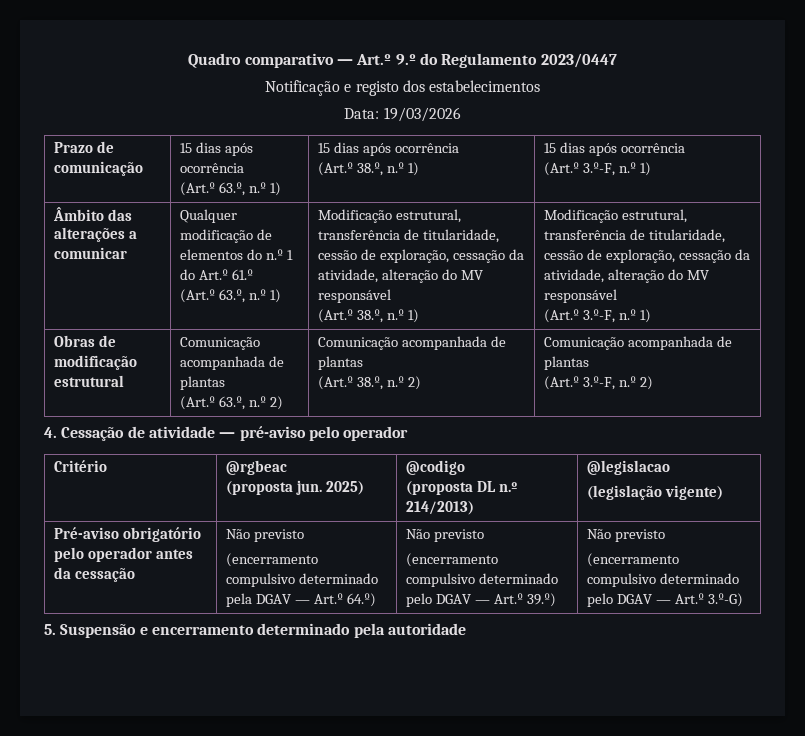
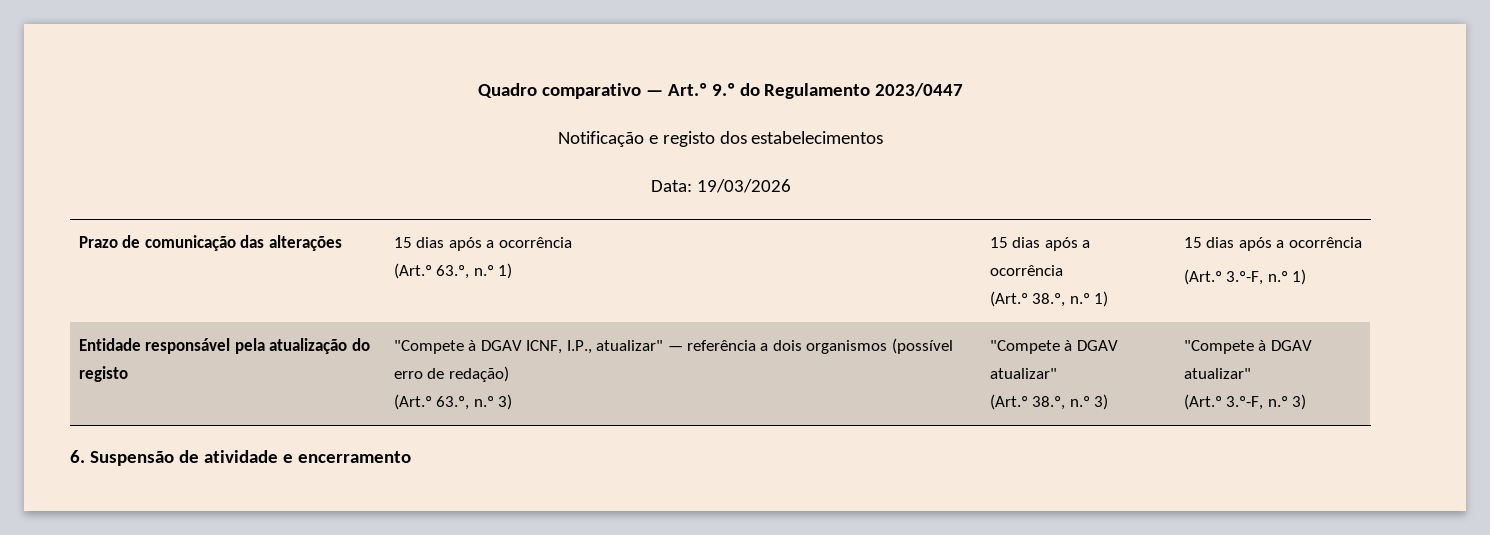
- Prazo de comunicação | 15 dias após ocorrência
- (Art.º 63.º, n.º 1) | 15 dias após ocorrência
- (Art.º 38.º, n.º 1) | 15 dias após ocorrência
+ Prazo de comunicação das alterações | 15 dias após a ocorrência
+ (Art.º 63.º, n.º 1) | 15 dias após a ocorrência
+ (Art.º 38.º, n.º 1) | 15 dias após a ocorrência
- Âmbito das alterações a comunicar | Qualquer modificação de elementos do n.º 1 do Art.º 61.º
- (Art.º 63.º, n.º 1) | Modificação estrutural, transferência de titularidade, cessão de exploração, cessação da atividade, alteração do MV responsável
- (Art.º 38.º, n.º 1) | Modificação estrutural, transferência de titularidade, cessão de exploração, cessação da atividade, alteração do MV responsável
- (Art.º 3.º-F, n.º 1)
- Obras de modificação estrutural | Comunicação acompanhada de plantas
- (Art.º 63.º, n.º 2) | Comunicação acompanhada de plantas
- (Art.º 38.º, n.º 2) | Comunicação acompanhada de plantas
- (Art.º 3.º-F, n.º 2)
- 4. Cessação de atividade — pré-aviso pelo operador
- Critério | @rgbeac
- (proposta jun. 2025) | @codigo
- (proposta DL n.º 214/2013) | @legislacao
- (legislação vigente)
- Pré-aviso obrigatório pelo operador antes da cessação | Não previsto
- (encerramento compulsivo determinado pela DGAV — Art.º 64.º) | Não previsto
- (encerramento compulsivo determinado pelo DGAV — Art.º 39.º) | Não previsto
- (encerramento compulsivo determinado pelo DGAV — Art.º 3.º-G)
- 5. Suspensão e encerramento determinado pela autoridade
+ Entidade responsável pela atualização do registo | "Compete à DGAV ICNF, I.P., atualizar" — referência a dois organismos (possível erro de redação)
+ (Art.º 63.º, n.º 3) | "Compete à DGAV atualizar"
+ (Art.º 38.º, n.º 3) | "Compete à DGAV atualizar"
+ (Art.º 3.º-F, n.º 3)
+ 6. Suspensão de atividade e encerramento

